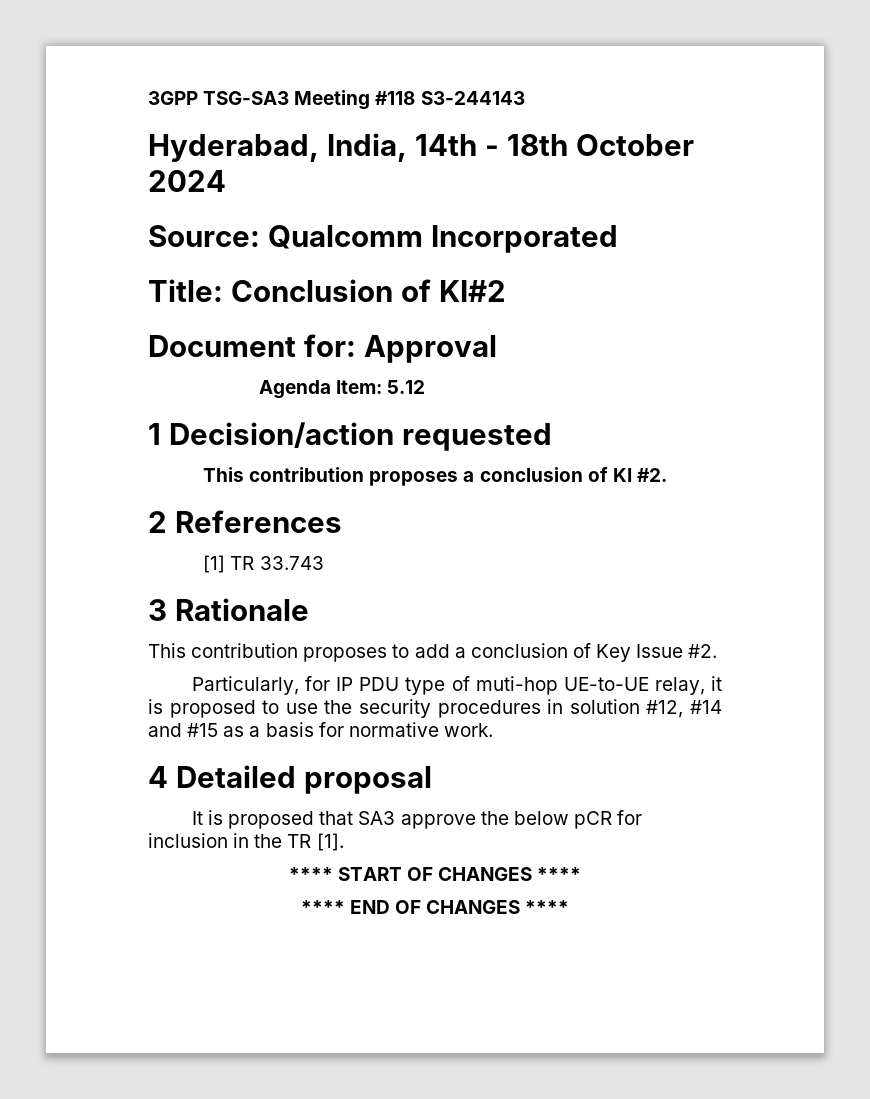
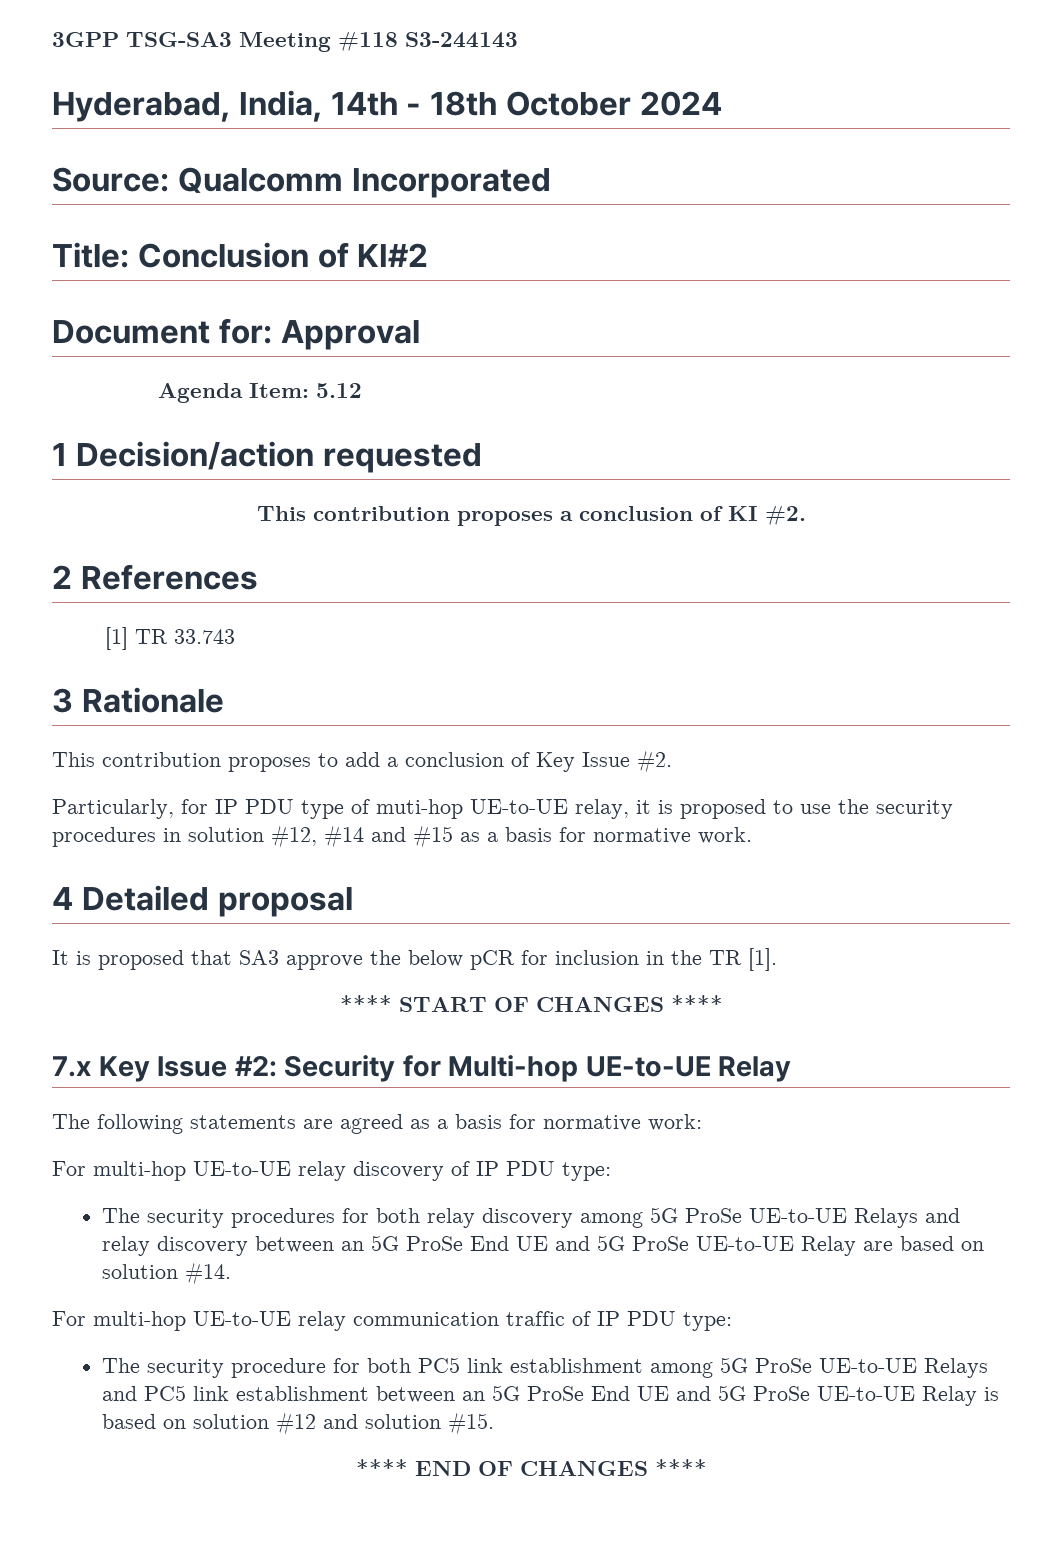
+ 7.x Key Issue #2: Security for Multi-hop UE-to-UE Relay
+ The following statements are agreed as a basis for normative work:
+ For multi-hop UE-to-UE relay discovery of IP PDU type:
+ The security procedures for both relay discovery among 5G ProSe UE-to-UE Relays and relay discovery between an 5G ProSe End UE and 5G ProSe UE-to-UE Relay are based on solution #14.
+ For multi-hop UE-to-UE relay communication traffic of IP PDU type:
+ The security procedure for both PC5 link establishment among 5G ProSe UE-to-UE Relays and PC5 link establishment between an 5G ProSe End UE and 5G ProSe UE-to-UE Relay is based on solution #12 and solution #15.

